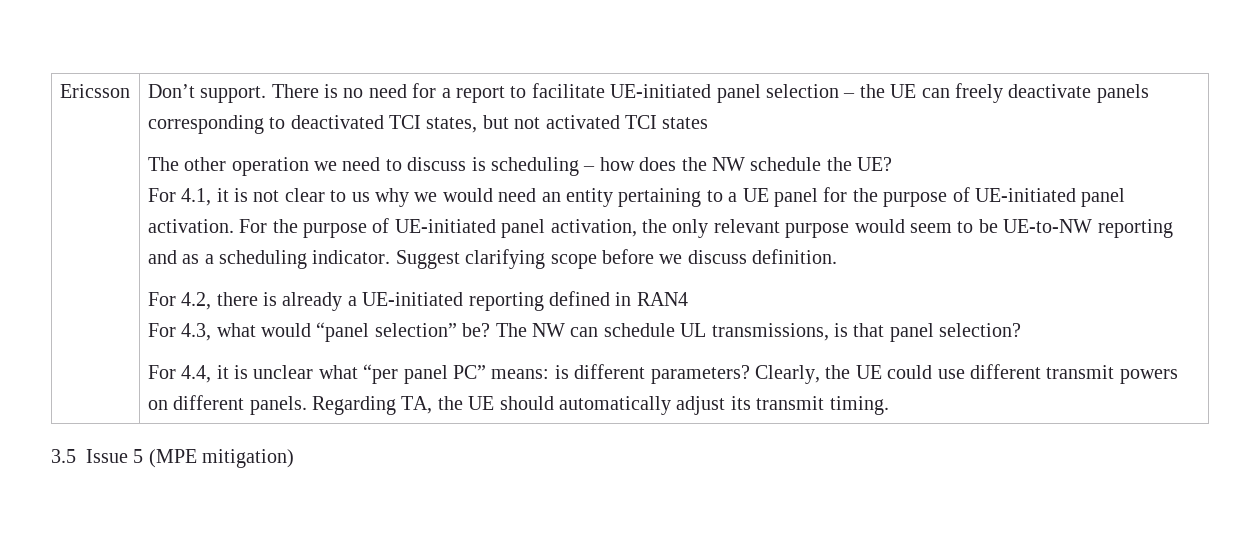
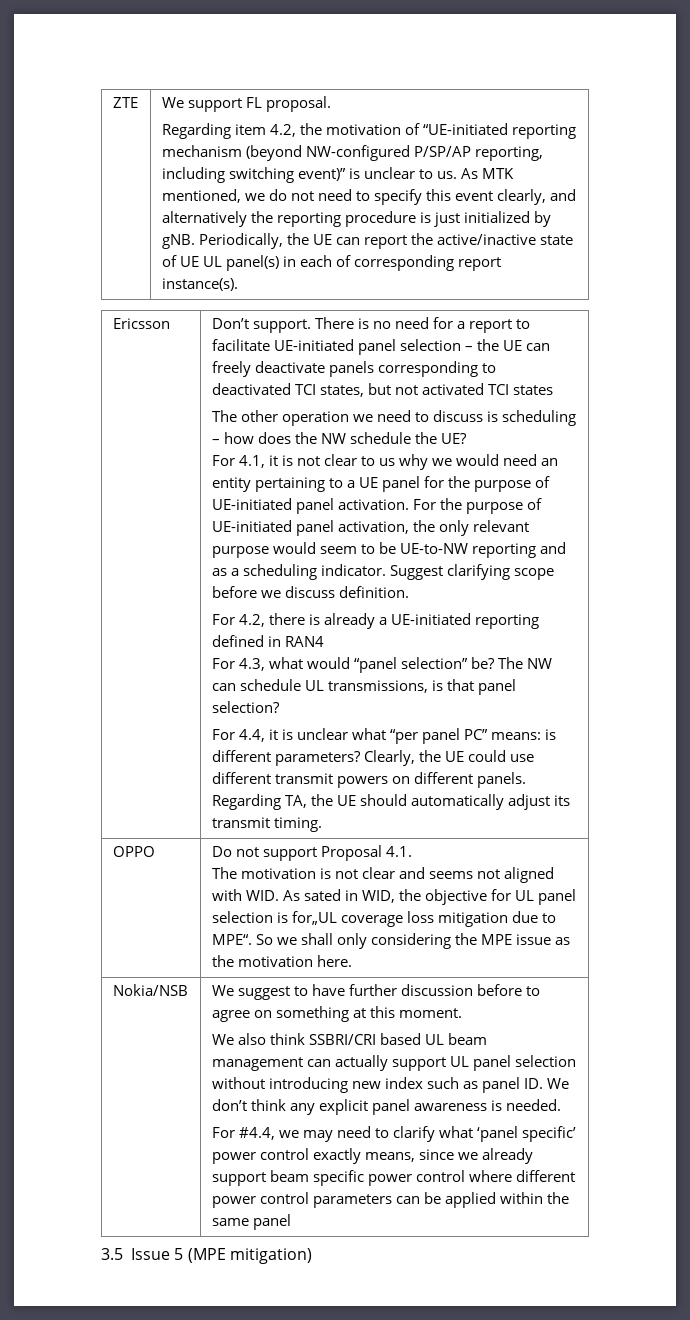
+ ZTE | We support FL proposal.
+ Regarding item 4.2, the motivation of “UE-initiated reporting mechanism (beyond NW-configured P/SP/AP reporting, including switching event)” is unclear to us. As MTK mentioned, we do not need to specify this event clearly, and alternatively the reporting procedure is just initialized by gNB. Periodically, the UE can report the active/inactive state of UE UL panel(s) in each of corresponding report instance(s).
+ OPPO | Do not support Proposal 4.1.
+ The motivation is not clear and seems not aligned with WID. As sated in WID, the objective for UL panel selection is for„UL coverage loss mitigation due to MPE“. So we shall only considering the MPE issue as the motivation here.
+ Nokia/NSB | We suggest to have further discussion before to agree on something at this moment.
+ We also think SSBRI/CRI based UL beam management can actually support UL panel selection without introducing new index such as panel ID. We don’t think any explicit panel awareness is needed.
+ For #4.4, we may need to clarify what ‘panel specific’ power control exactly means, since we already support beam specific power control where different power control parameters can be applied within the same panel

